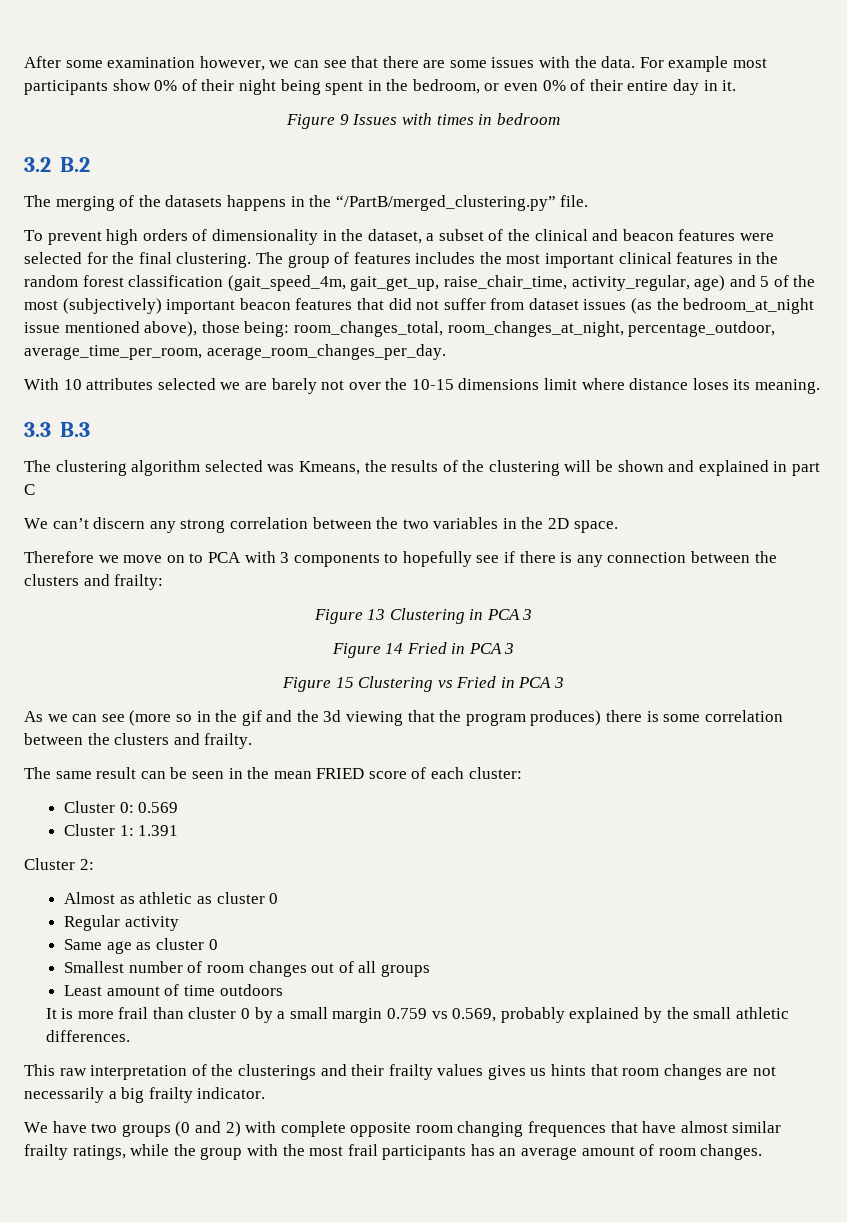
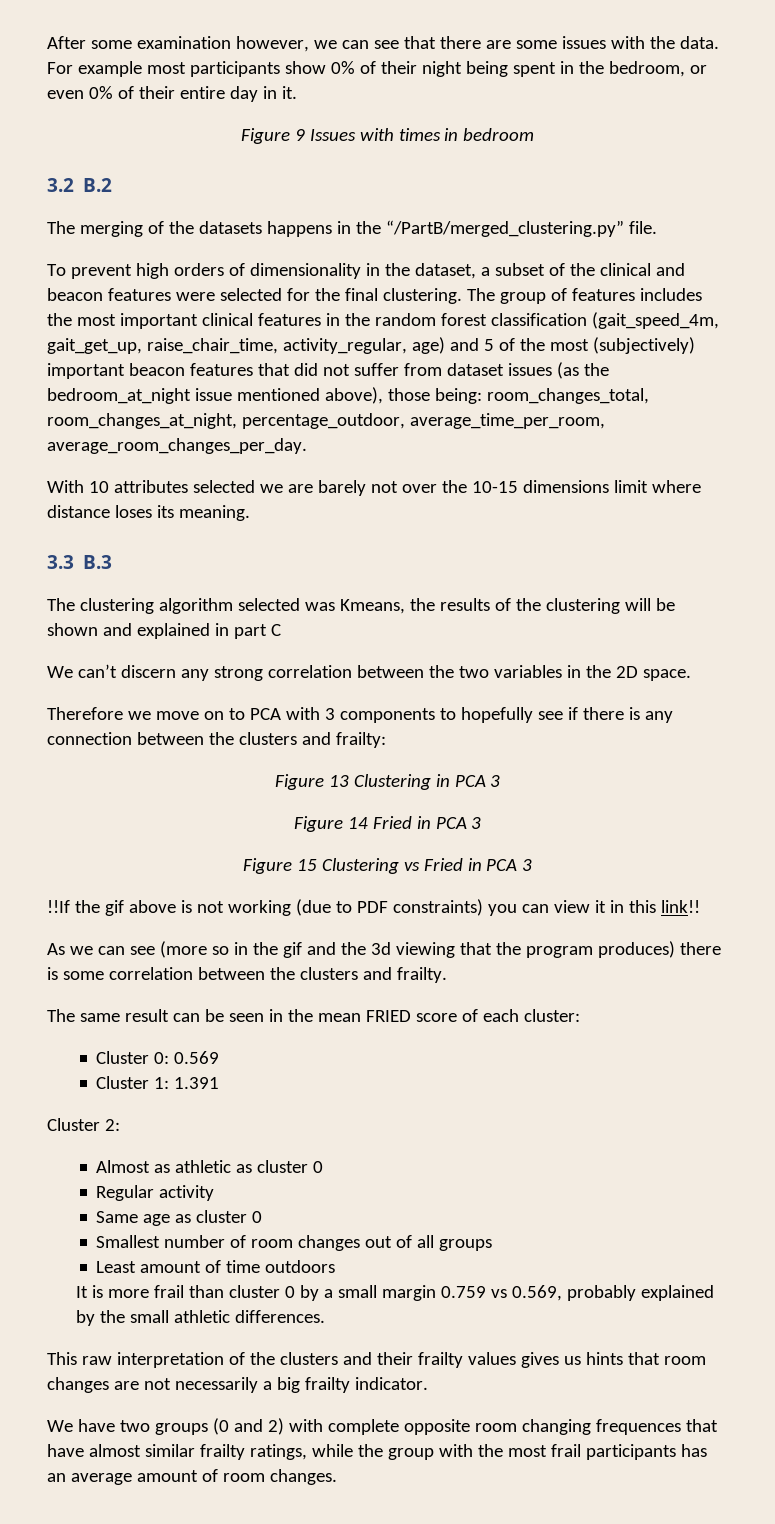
- The group of features includes the most important clinical features in the random forest classification (gait_speed_4m, gait_get_up, raise_chair_time, activity_regular, age) and 5 of the most (subjectively) important beacon features that did not suffer from dataset issues (as the bedroom_at_night issue mentioned above), those being: room_changes_total, room_changes_at_night, percentage_outdoor, average_time_per_room, acerage_room_changes_per_day.
+ The group of features includes the most important clinical features in the random forest classification (gait_speed_4m, gait_get_up, raise_chair_time, activity_regular, age) and 5 of the most (subjectively) important beacon features that did not suffer from dataset issues (as the bedroom_at_night issue mentioned above), those being: room_changes_total, room_changes_at_night, percentage_outdoor, average_time_per_room, average_room_changes_per_day.
+ !!If the gif above is not working (due to PDF constraints) you can view it in this link!!
- This raw interpretation of the clusterings and their frailty values gives us hints that room changes are not necessarily a big frailty indicator.
+ This raw interpretation of the clusters and their frailty values gives us hints that room changes are not necessarily a big frailty indicator.

